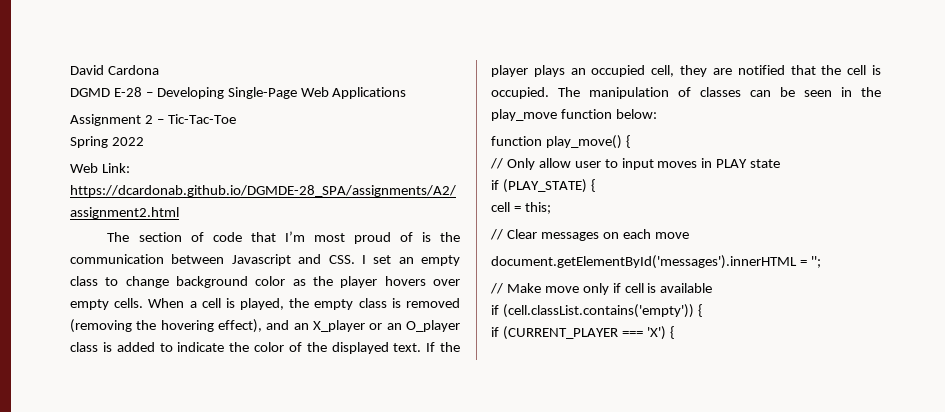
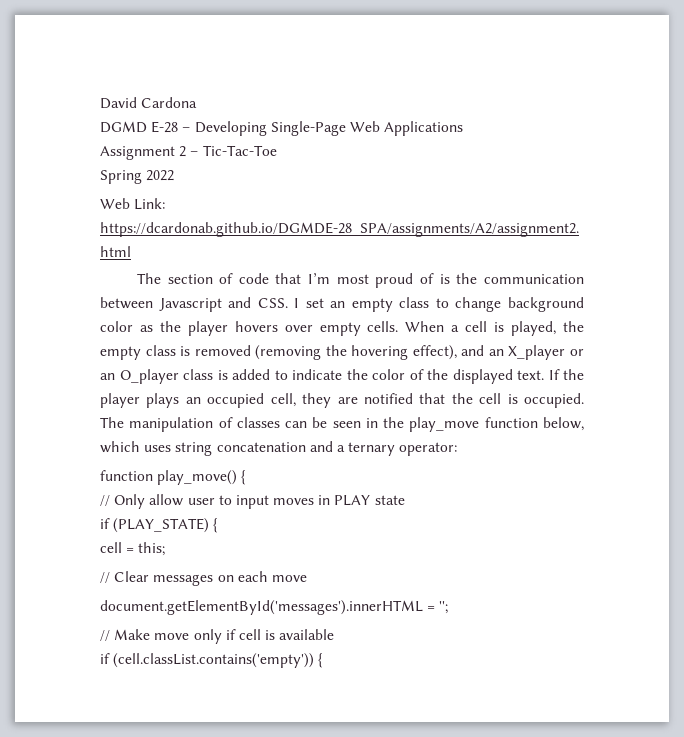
- The manipulation of classes can be seen in the play_move function below:
+ The manipulation of classes can be seen in the play_move function below, which uses string concatenation and a ternary operator:
- if (CURRENT_PLAYER === 'X') {

